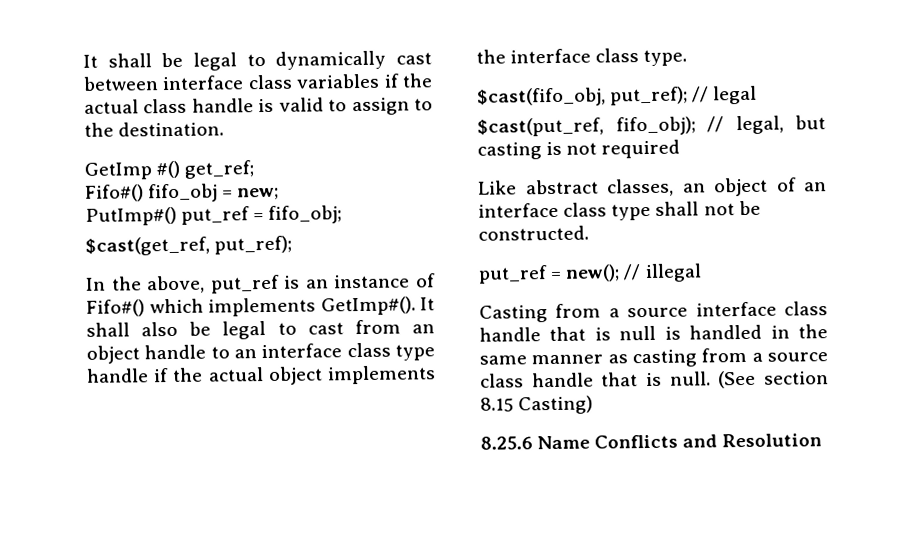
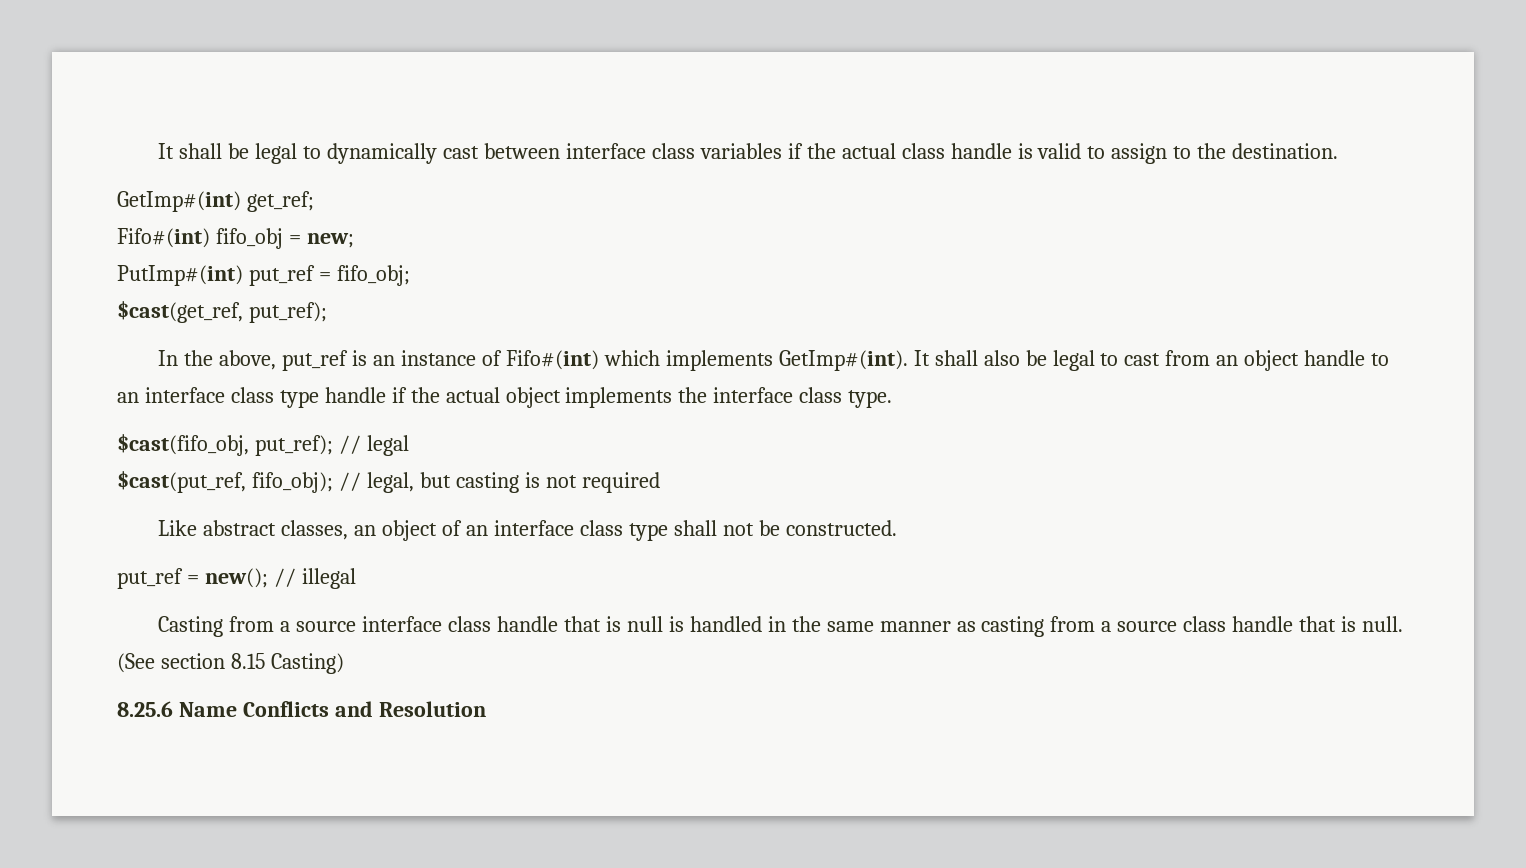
- GetImp #() get_ref;
+ GetImp#(int) get_ref;
- Fifo#() fifo_obj = new;
+ Fifo#(int) fifo_obj = new;
- PutImp#() put_ref = fifo_obj;
+ PutImp#(int) put_ref = fifo_obj;
- In the above, put_ref is an instance of Fifo#() which implements GetImp#().
+ In the above, put_ref is an instance of Fifo#(int) which implements GetImp#(int).

